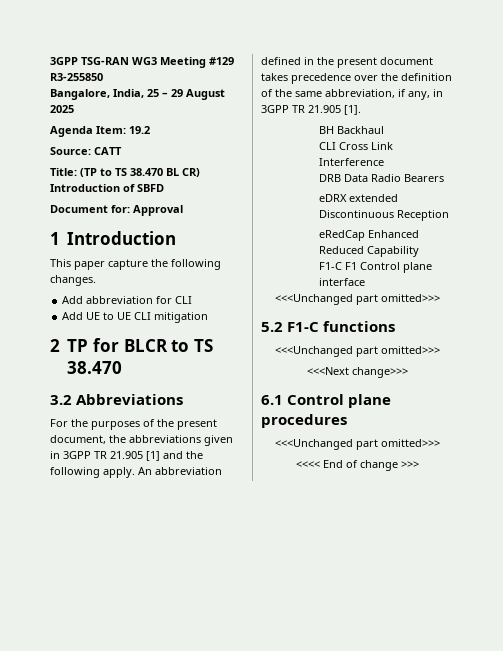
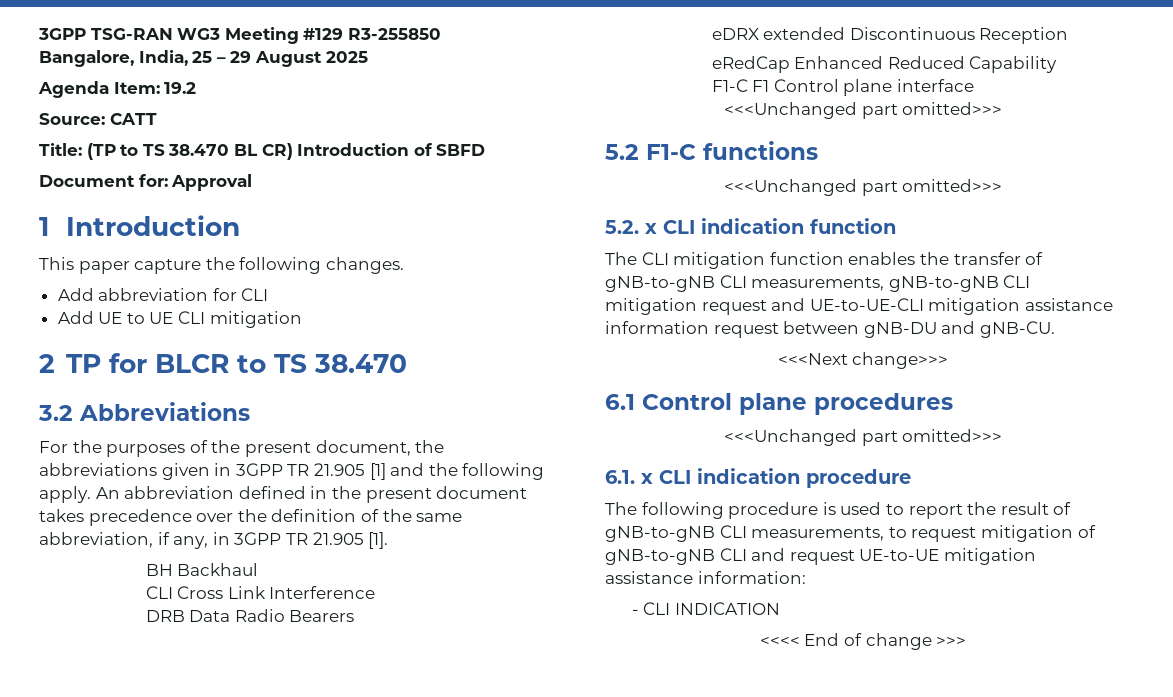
+ 5.2. x CLI indication function
+ The CLI mitigation function enables the transfer of gNB-to-gNB CLI measurements, gNB-to-gNB CLI mitigation request and UE-to-UE-CLI mitigation assistance information request between gNB-DU and gNB-CU.
+ 6.1. x CLI indication procedure
+ The following procedure is used to report the result of gNB-to-gNB CLI measurements, to request mitigation of gNB-to-gNB CLI and request UE-to-UE mitigation assistance information:
+ - CLI INDICATION

